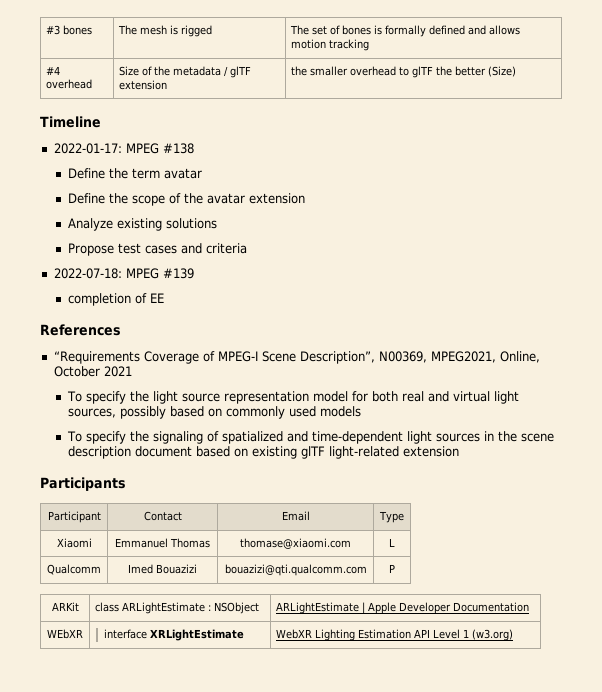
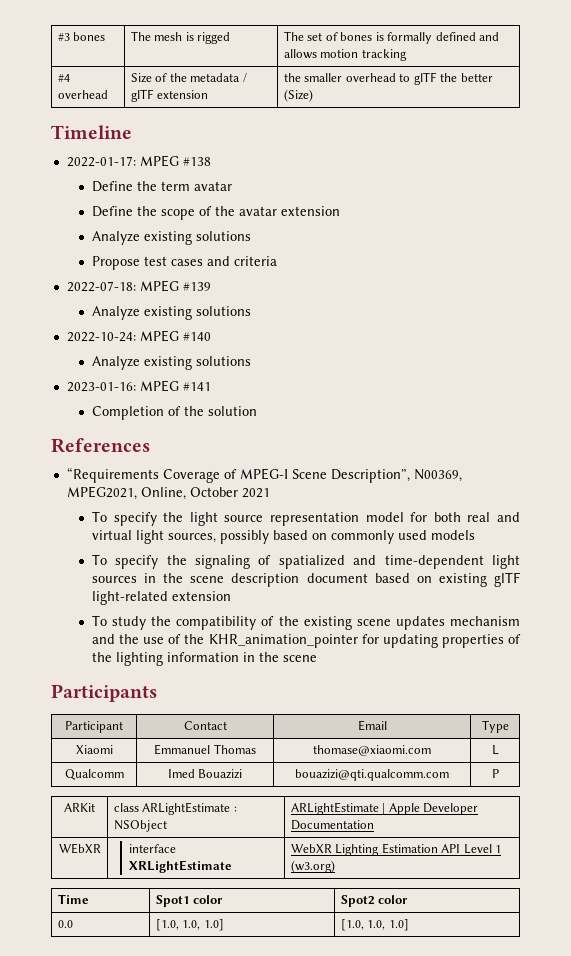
  2022-07-18: MPEG #139
- completion of EE
+ Analyze existing solutions
+ 2022-10-24: MPEG #140
+ Analyze existing solutions
+ 2023-01-16: MPEG #141
+ Completion of the solution
+ To study the compatibility of the existing scene updates mechanism and the use of the KHR_animation_pointer for updating properties of the lighting information in the scene
+ Time | Spot1 color | Spot2 color
+ 0.0 | [1.0, 1.0, 1.0] | [1.0, 1.0, 1.0]

